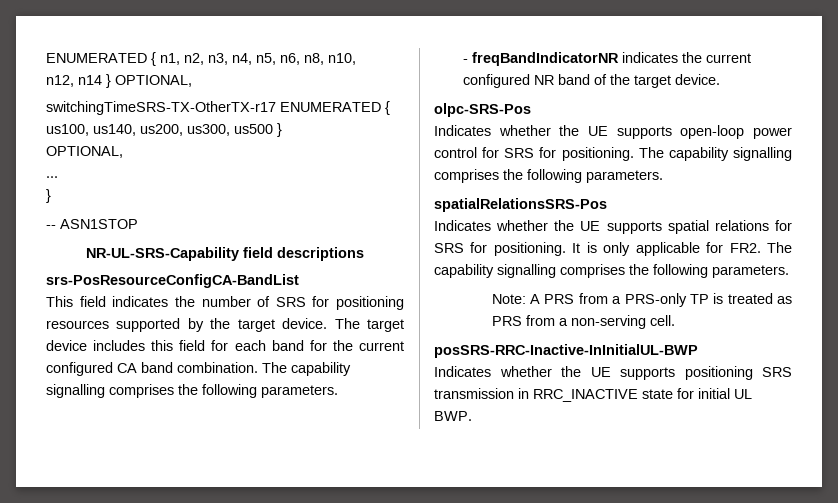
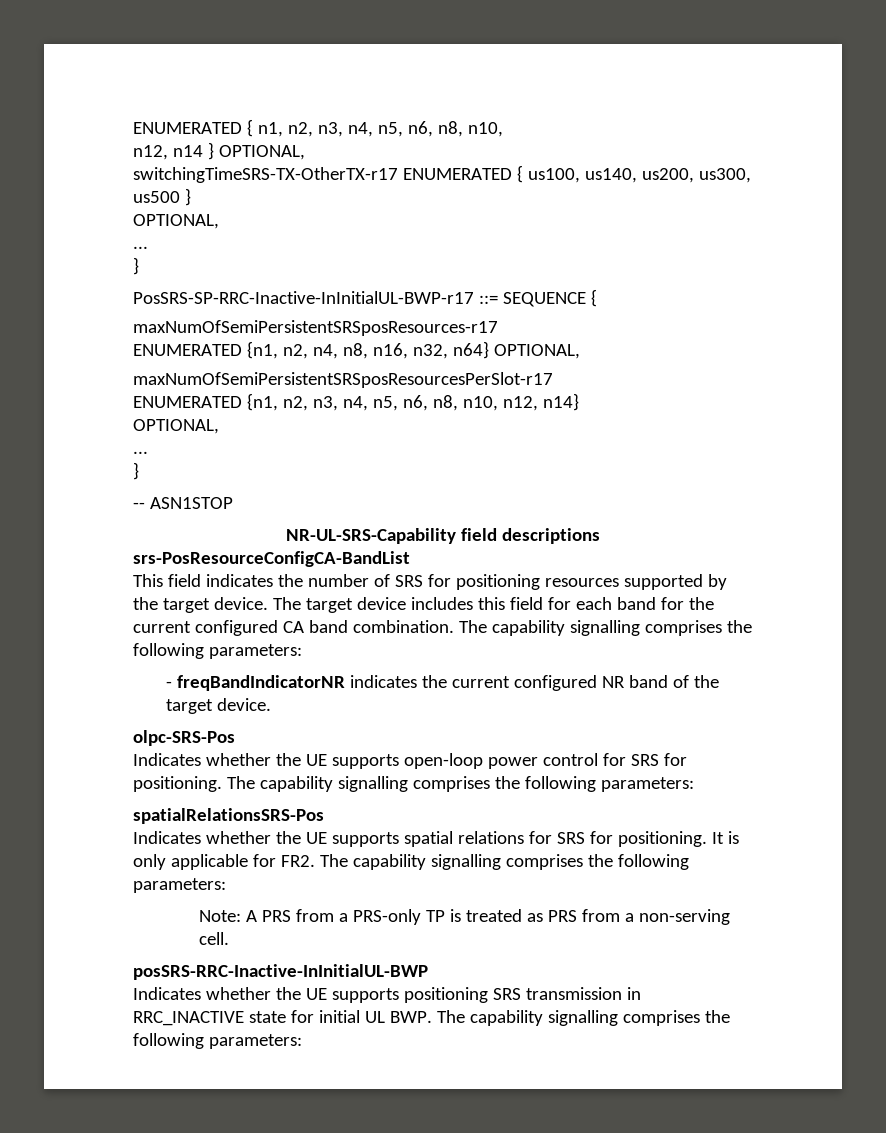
+ PosSRS-SP-RRC-Inactive-InInitialUL-BWP-r17 ::= SEQUENCE {
+ maxNumOfSemiPersistentSRSposResources-r17
+ ENUMERATED {n1, n2, n4, n8, n16, n32, n64} OPTIONAL,
+ maxNumOfSemiPersistentSRSposResourcesPerSlot-r17
+ ENUMERATED {n1, n2, n3, n4, n5, n6, n8, n10, n12, n14}
+ OPTIONAL,
+ ...
+ }
- The target device includes this field for each band for the current configured CA band combination. The capability signalling comprises the following parameters.
+ The target device includes this field for each band for the current configured CA band combination. The capability signalling comprises the following parameters:
- Indicates whether the UE supports open-loop power control for SRS for positioning. The capability signalling comprises the following parameters.
+ Indicates whether the UE supports open-loop power control for SRS for positioning. The capability signalling comprises the following parameters:
- It is only applicable for FR2. The capability signalling comprises the following parameters.
+ It is only applicable for FR2. The capability signalling comprises the following parameters:
- Indicates whether the UE supports positioning SRS transmission in RRC_INACTIVE state for initial UL BWP.
+ Indicates whether the UE supports positioning SRS transmission in RRC_INACTIVE state for initial UL BWP. The capability signalling comprises the following parameters:

